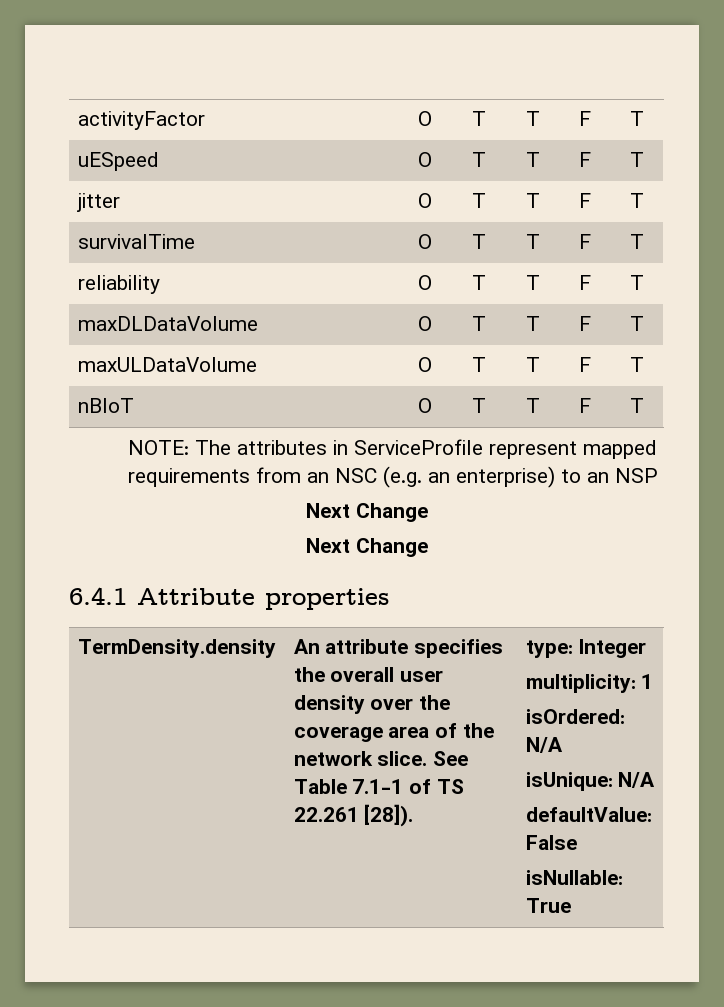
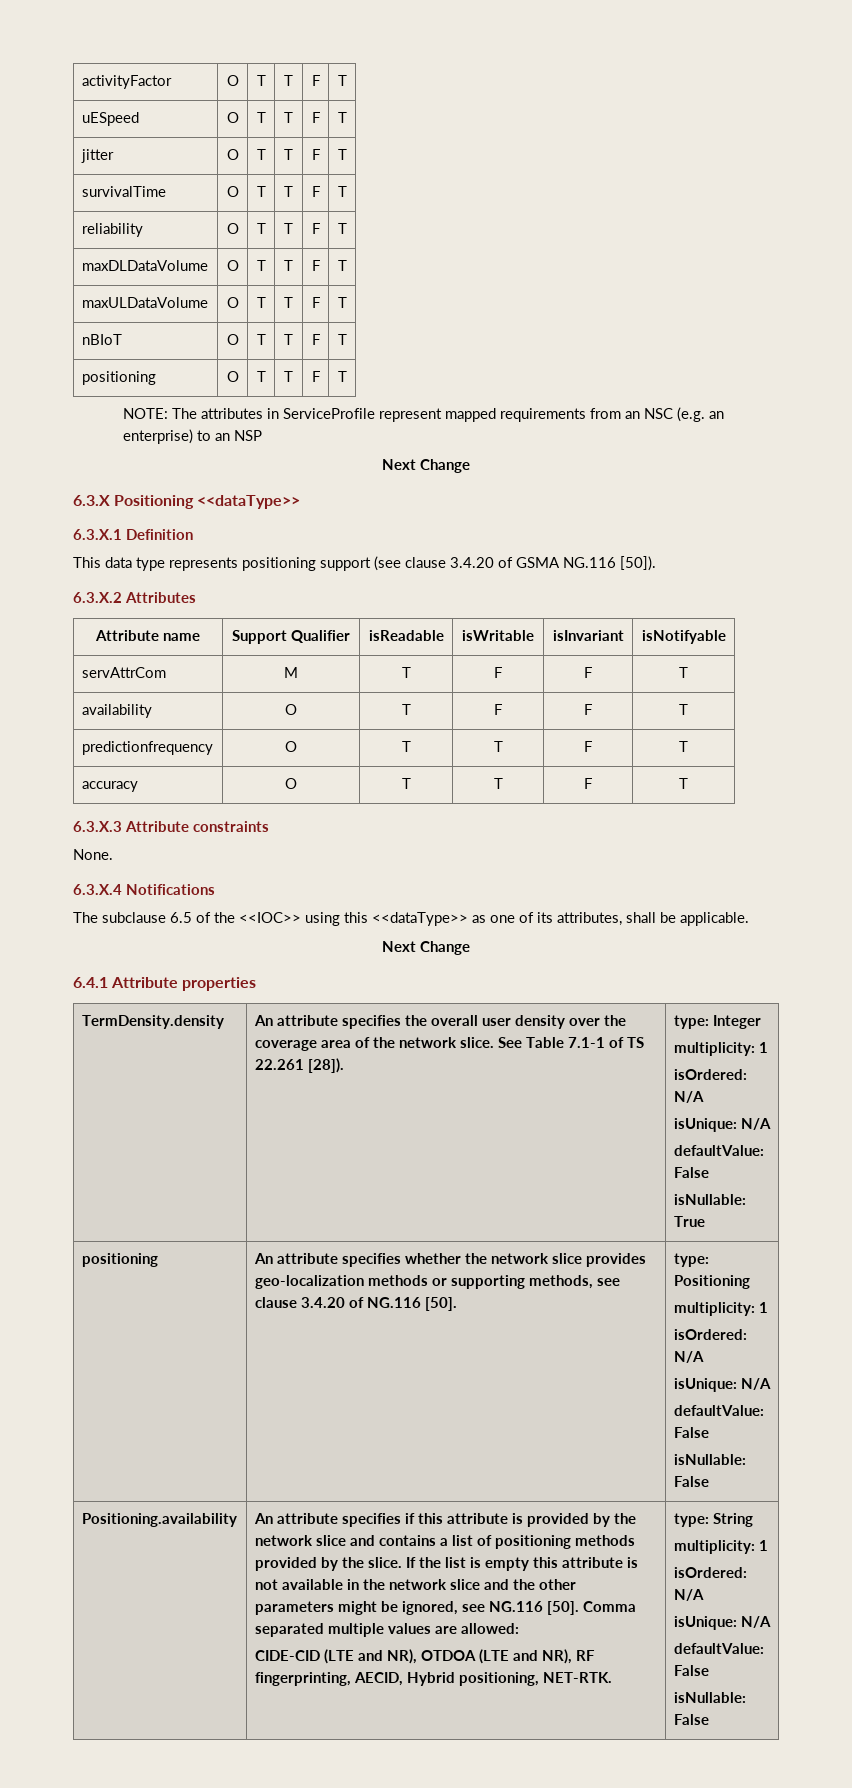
+ positioning | O | T | T | F | T
+ 6.3.X Positioning <<dataType>>
+ 6.3.X.1 Definition
+ This data type represents positioning support (see clause 3.4.20 of GSMA NG.116 [50]).
+ 6.3.X.2 Attributes
+ Attribute name | Support Qualifier | isReadable | isWritable | isInvariant | isNotifyable
+ servAttrCom | M | T | F | F | T
+ availability | O | T | F | F | T
+ predictionfrequency | O | T | T | F | T
+ accuracy | O | T | T | F | T
+ 6.3.X.3 Attribute constraints
+ None.
+ 6.3.X.4 Notifications
+ The subclause 6.5 of the <<IOC>> using this <<dataType>> as one of its attributes, shall be applicable.
+ positioning | An attribute specifies whether the network slice provides geo-localization methods or supporting methods, see clause 3.4.20 of NG.116 [50]. | type: Positioning
+ multiplicity: 1
+ isOrdered: N/A
+ isUnique: N/A
+ defaultValue: False
+ isNullable: False
+ Positioning.availability | An attribute specifies if this attribute is provided by the network slice and contains a list of positioning methods provided by the slice. If the list is empty this attribute is not available in the network slice and the other parameters might be ignored, see NG.116 [50]. Comma separated multiple values are allowed:
+ CIDE-CID (LTE and NR), OTDOA (LTE and NR), RF fingerprinting, AECID, Hybrid positioning, NET-RTK. | type: String
+ multiplicity: 1
+ isOrdered: N/A
+ isUnique: N/A
+ defaultValue: False
+ isNullable: False

